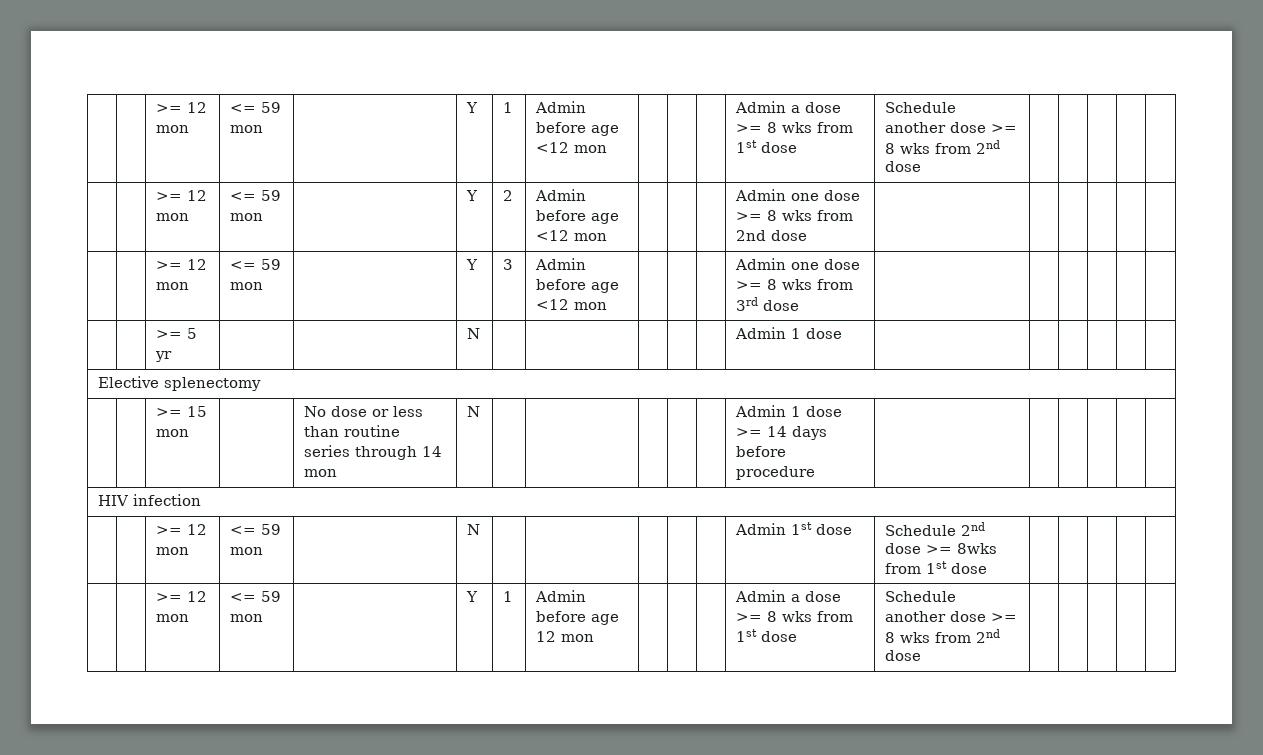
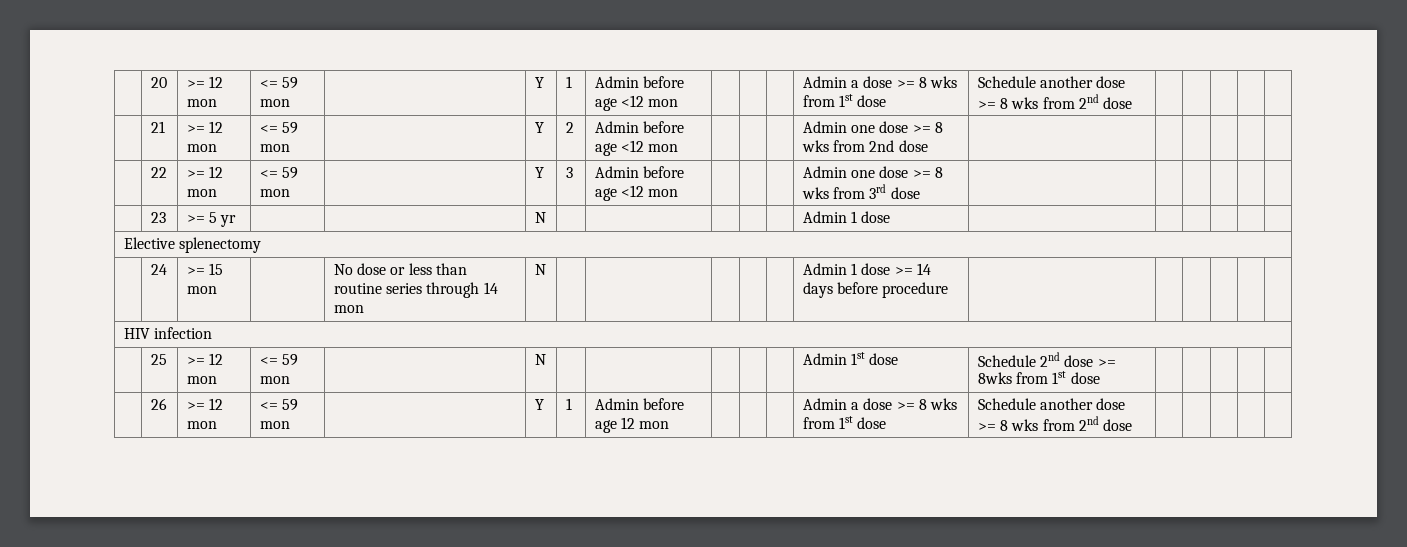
- | | >= 12 mon | <= 59 mon | | Y | 1 | Admin before age <12 mon | | | | Admin a dose >= 8 wks from 1st dose | Schedule another dose >= 8 wks from 2nd dose | | | | |
+ | 20 | >= 12 mon | <= 59 mon | | Y | 1 | Admin before age <12 mon | | | | Admin a dose >= 8 wks from 1st dose | Schedule another dose >= 8 wks from 2nd dose | | | | |
- | | >= 12 mon | <= 59 mon | | Y | 2 | Admin before age <12 mon | | | | Admin one dose >= 8 wks from 2nd dose | | | | | |
+ | 21 | >= 12 mon | <= 59 mon | | Y | 2 | Admin before age <12 mon | | | | Admin one dose >= 8 wks from 2nd dose | | | | | |
- | | >= 12 mon | <= 59 mon | | Y | 3 | Admin before age <12 mon | | | | Admin one dose >= 8 wks from 3rd dose | | | | | |
+ | 22 | >= 12 mon | <= 59 mon | | Y | 3 | Admin before age <12 mon | | | | Admin one dose >= 8 wks from 3rd dose | | | | | |
- | | >= 5 yr | | | N | | | | | | Admin 1 dose | | | | | |
+ | 23 | >= 5 yr | | | N | | | | | | Admin 1 dose | | | | | |
- | | >= 15 mon | | No dose or less than routine series through 14 mon | N | | | | | | Admin 1 dose >= 14 days before procedure | | | | | |
+ | 24 | >= 15 mon | | No dose or less than routine series through 14 mon | N | | | | | | Admin 1 dose >= 14 days before procedure | | | | | |
- | | >= 12 mon | <= 59 mon | | N | | | | | | Admin 1st dose | Schedule 2nd dose >= 8wks from 1st dose | | | | |
+ | 25 | >= 12 mon | <= 59 mon | | N | | | | | | Admin 1st dose | Schedule 2nd dose >= 8wks from 1st dose | | | | |
- | | >= 12 mon | <= 59 mon | | Y | 1 | Admin before age 12 mon | | | | Admin a dose >= 8 wks from 1st dose | Schedule another dose >= 8 wks from 2nd dose | | | | |
+ | 26 | >= 12 mon | <= 59 mon | | Y | 1 | Admin before age 12 mon | | | | Admin a dose >= 8 wks from 1st dose | Schedule another dose >= 8 wks from 2nd dose | | | | |

